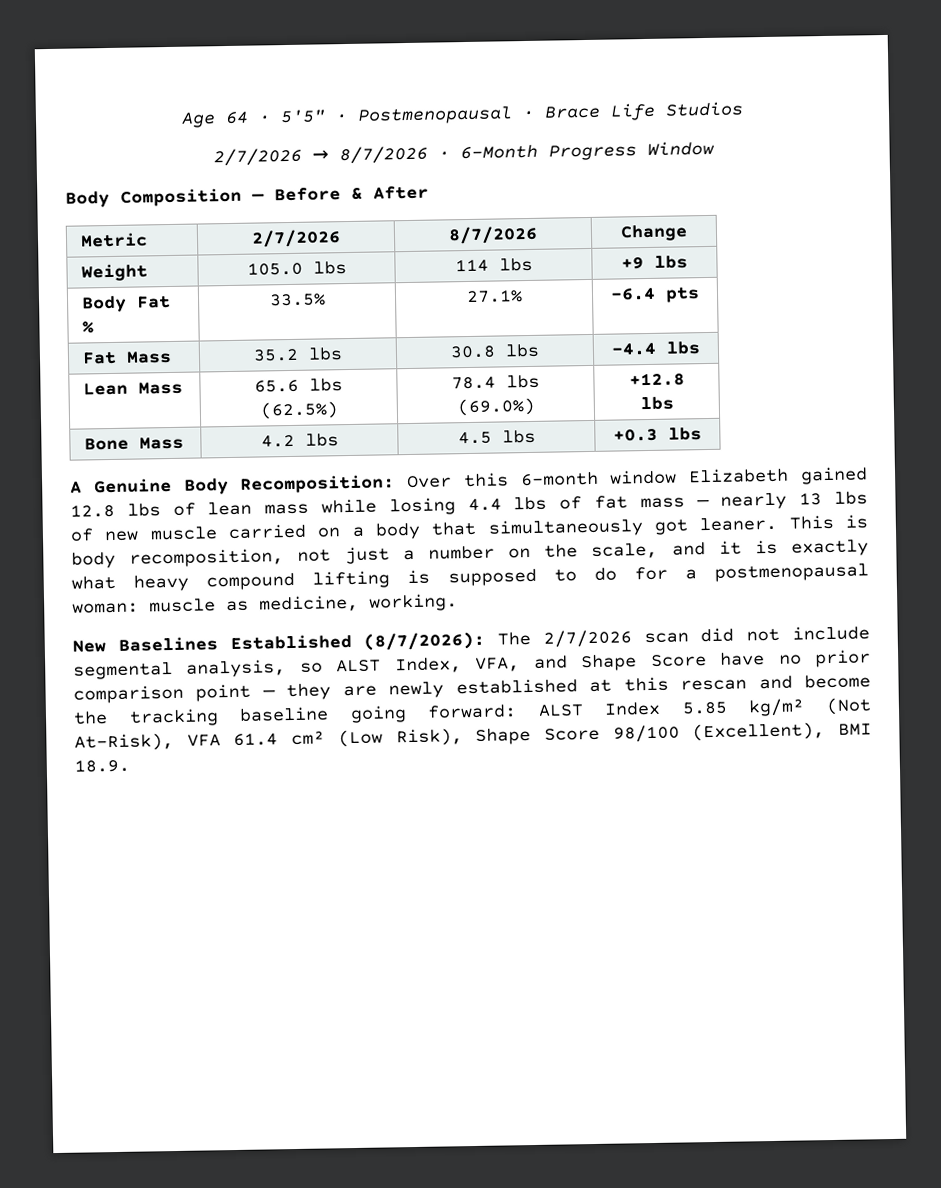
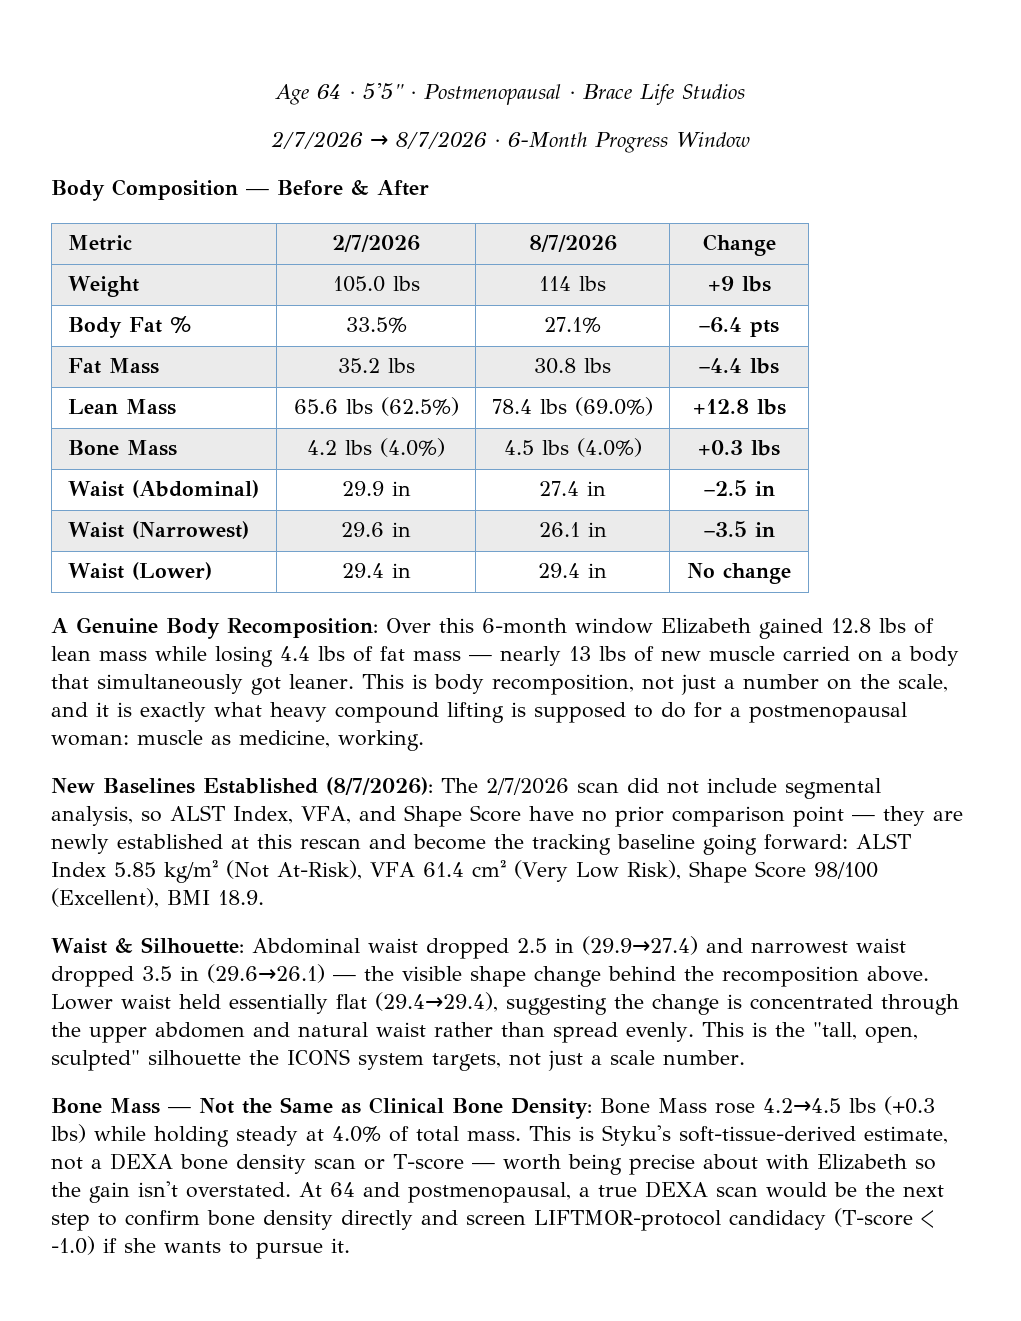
- Bone Mass | 4.2 lbs | 4.5 lbs | +0.3 lbs
+ Bone Mass | 4.2 lbs (4.0%) | 4.5 lbs (4.0%) | +0.3 lbs
+ Waist (Abdominal) | 29.9 in | 27.4 in | −2.5 in
+ Waist (Narrowest) | 29.6 in | 26.1 in | −3.5 in
+ Waist (Lower) | 29.4 in | 29.4 in | No change
- New Baselines Established (8/7/2026): The 2/7/2026 scan did not include segmental analysis, so ALST Index, VFA, and Shape Score have no prior comparison point — they are newly established at this rescan and become the tracking baseline going forward: ALST Index 5.85 kg/m² (Not At-Risk), VFA 61.4 cm² (Low Risk), Shape Score 98/100 (Excellent), BMI 18.9.
+ New Baselines Established (8/7/2026): The 2/7/2026 scan did not include segmental analysis, so ALST Index, VFA, and Shape Score have no prior comparison point — they are newly established at this rescan and become the tracking baseline going forward: ALST Index 5.85 kg/m² (Not At-Risk), VFA 61.4 cm² (Very Low Risk), Shape Score 98/100 (Excellent), BMI 18.9.
+ Waist & Silhouette: Abdominal waist dropped 2.5 in (29.9→27.4) and narrowest waist dropped 3.5 in (29.6→26.1) — the visible shape change behind the recomposition above. Lower waist held essentially flat (29.4→29.4), suggesting the change is concentrated through the upper abdomen and natural waist rather than spread evenly. This is the "tall, open, sculpted" silhouette the ICONS system targets, not just a scale number.
+ Bone Mass — Not the Same as Clinical Bone Density: Bone Mass rose 4.2→4.5 lbs (+0.3 lbs) while holding steady at 4.0% of total mass. This is Styku's soft-tissue-derived estimate, not a DEXA bone density scan or T-score — worth being precise about with Elizabeth so the gain isn't overstated. At 64 and postmenopausal, a true DEXA scan would be the next step to confirm bone density directly and screen LIFTMOR-protocol candidacy (T-score < -1.0) if she wants to pursue it.

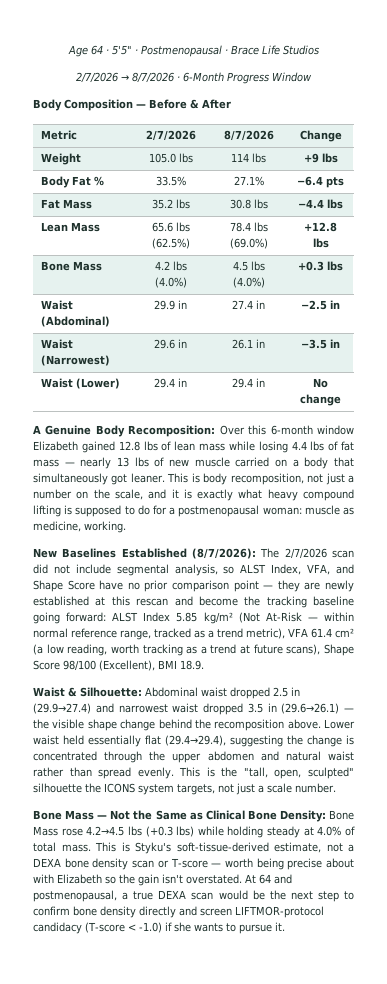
- New Baselines Established (8/7/2026): The 2/7/2026 scan did not include segmental analysis, so ALST Index, VFA, and Shape Score have no prior comparison point — they are newly established at this rescan and become the tracking baseline going forward: ALST Index 5.85 kg/m² (Not At-Risk), VFA 61.4 cm² (Very Low Risk), Shape Score 98/100 (Excellent), BMI 18.9.
+ New Baselines Established (8/7/2026): The 2/7/2026 scan did not include segmental analysis, so ALST Index, VFA, and Shape Score have no prior comparison point — they are newly established at this rescan and become the tracking baseline going forward: ALST Index 5.85 kg/m² (Not At-Risk — within normal reference range, tracked as a trend metric), VFA 61.4 cm² (a low reading, worth tracking as a trend at future scans), Shape Score 98/100 (Excellent), BMI 18.9.

